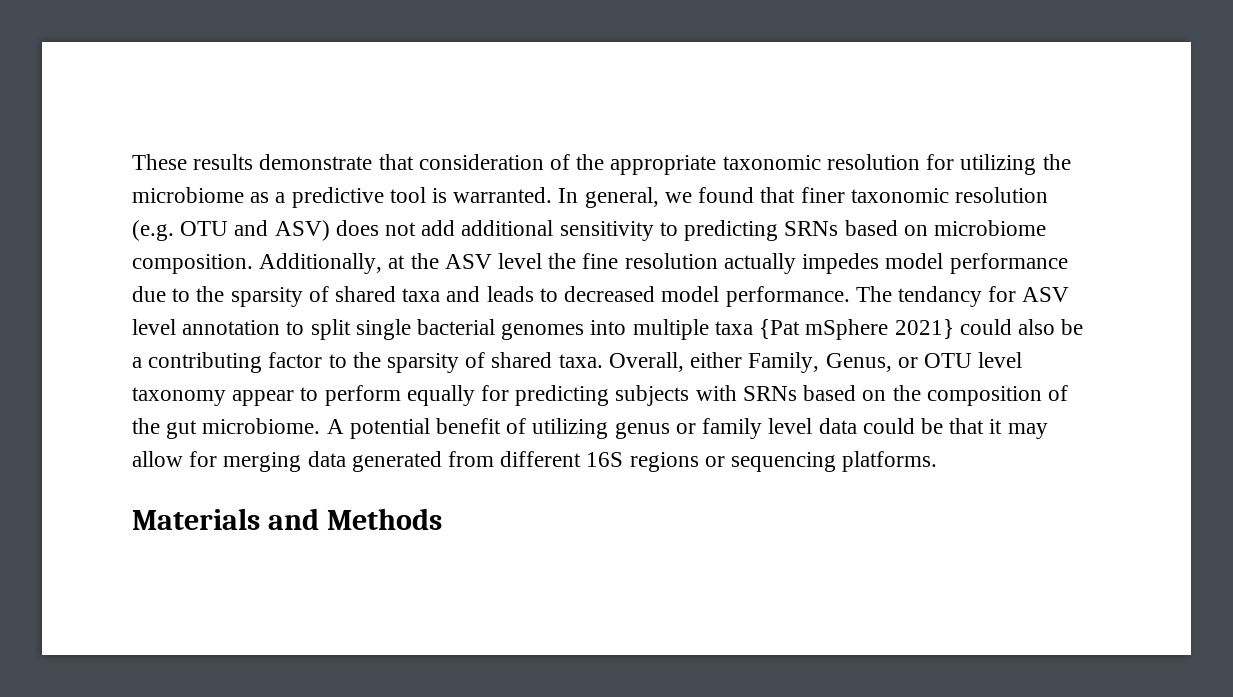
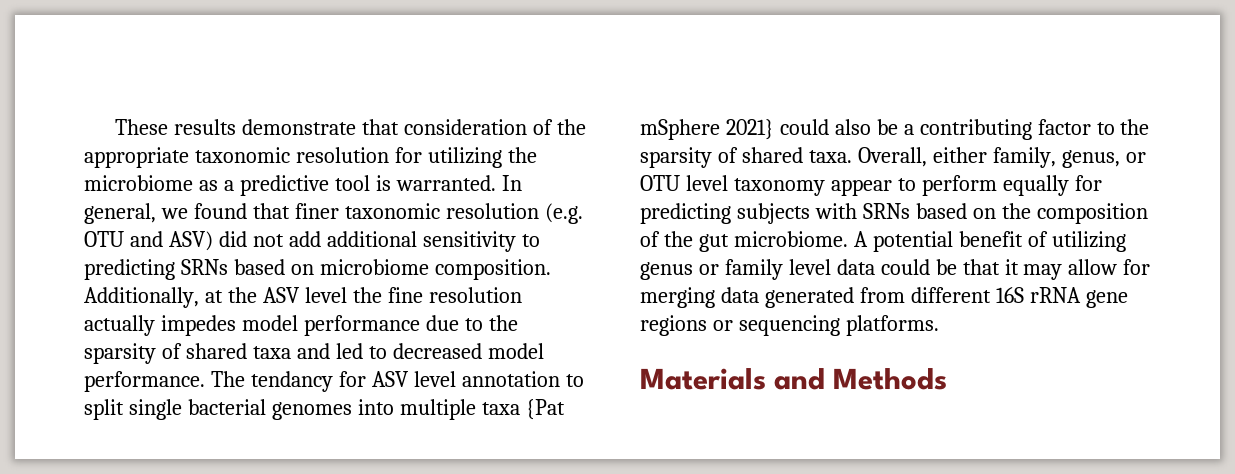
- In general, we found that finer taxonomic resolution (e.g. OTU and ASV) does not add additional sensitivity to predicting SRNs based on microbiome composition.
+ In general, we found that finer taxonomic resolution (e.g. OTU and ASV) did not add additional sensitivity to predicting SRNs based on microbiome composition.
- Additionally, at the ASV level the fine resolution actually impedes model performance due to the sparsity of shared taxa and leads to decreased model performance.
+ Additionally, at the ASV level the fine resolution actually impedes model performance due to the sparsity of shared taxa and led to decreased model performance.
- Overall, either Family, Genus, or OTU level taxonomy appear to perform equally for predicting subjects with SRNs based on the composition of the gut microbiome.
+ Overall, either family, genus, or OTU level taxonomy appear to perform equally for predicting subjects with SRNs based on the composition of the gut microbiome.
- A potential benefit of utilizing genus or family level data could be that it may allow for merging data generated from different 16S regions or sequencing platforms.
+ A potential benefit of utilizing genus or family level data could be that it may allow for merging data generated from different 16S rRNA gene regions or sequencing platforms.

